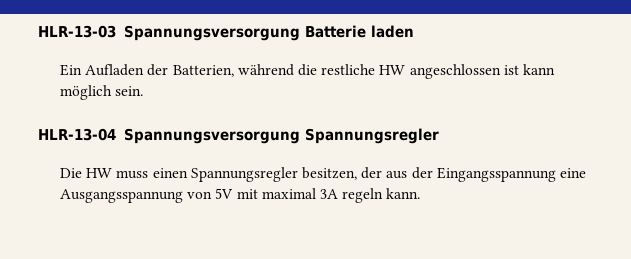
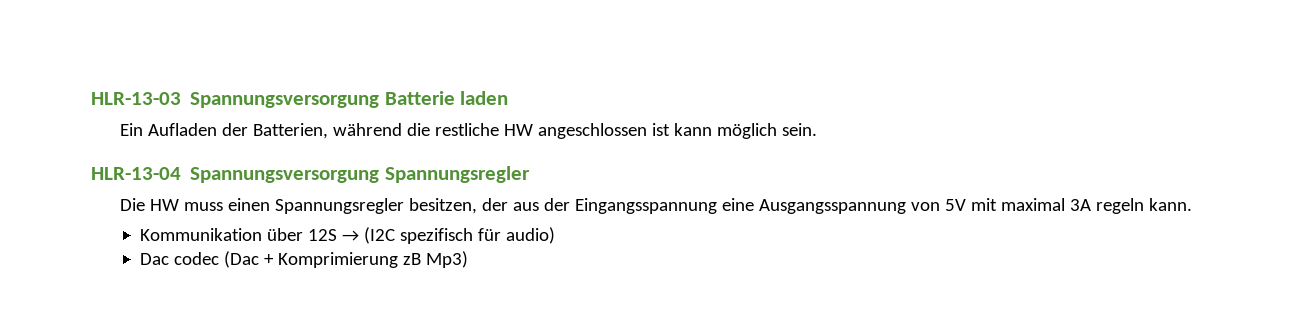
+ Kommunikation über 12S → (I2C spezifisch für audio)
+ Dac codec (Dac + Komprimierung zB Mp3)

